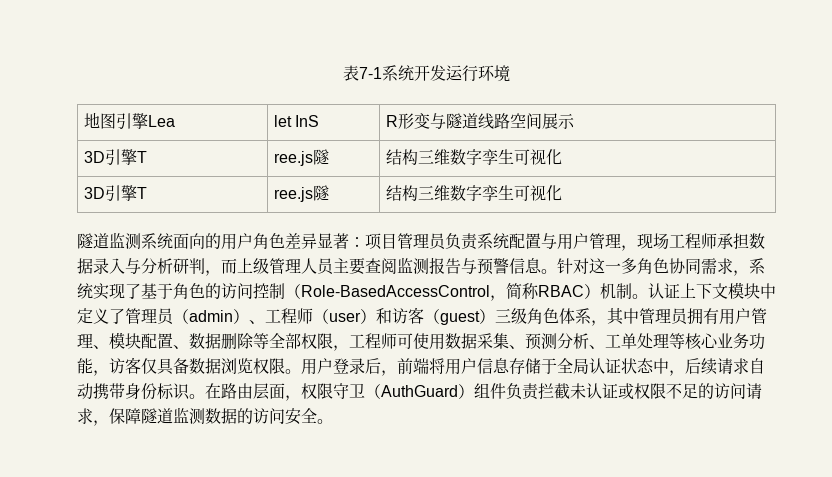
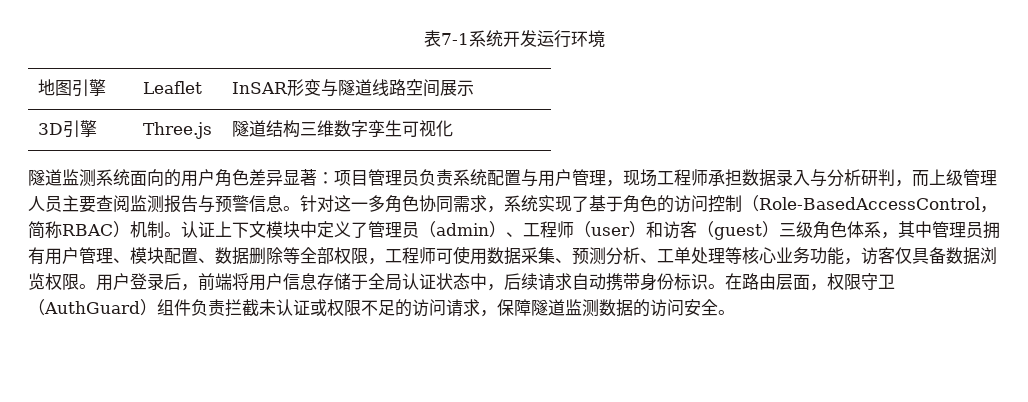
- 地图引擎Lea | let InS | R形变与隧道线路空间展示
- 3D引擎T | ree.js隧 | 结构三维数字孪生可视化
- 3D引擎T | ree.js隧 | 结构三维数字孪生可视化
+ 地图引擎 | Leaflet | InSAR形变与隧道线路空间展示
+ 3D引擎 | Three.js | 隧道结构三维数字孪生可视化

